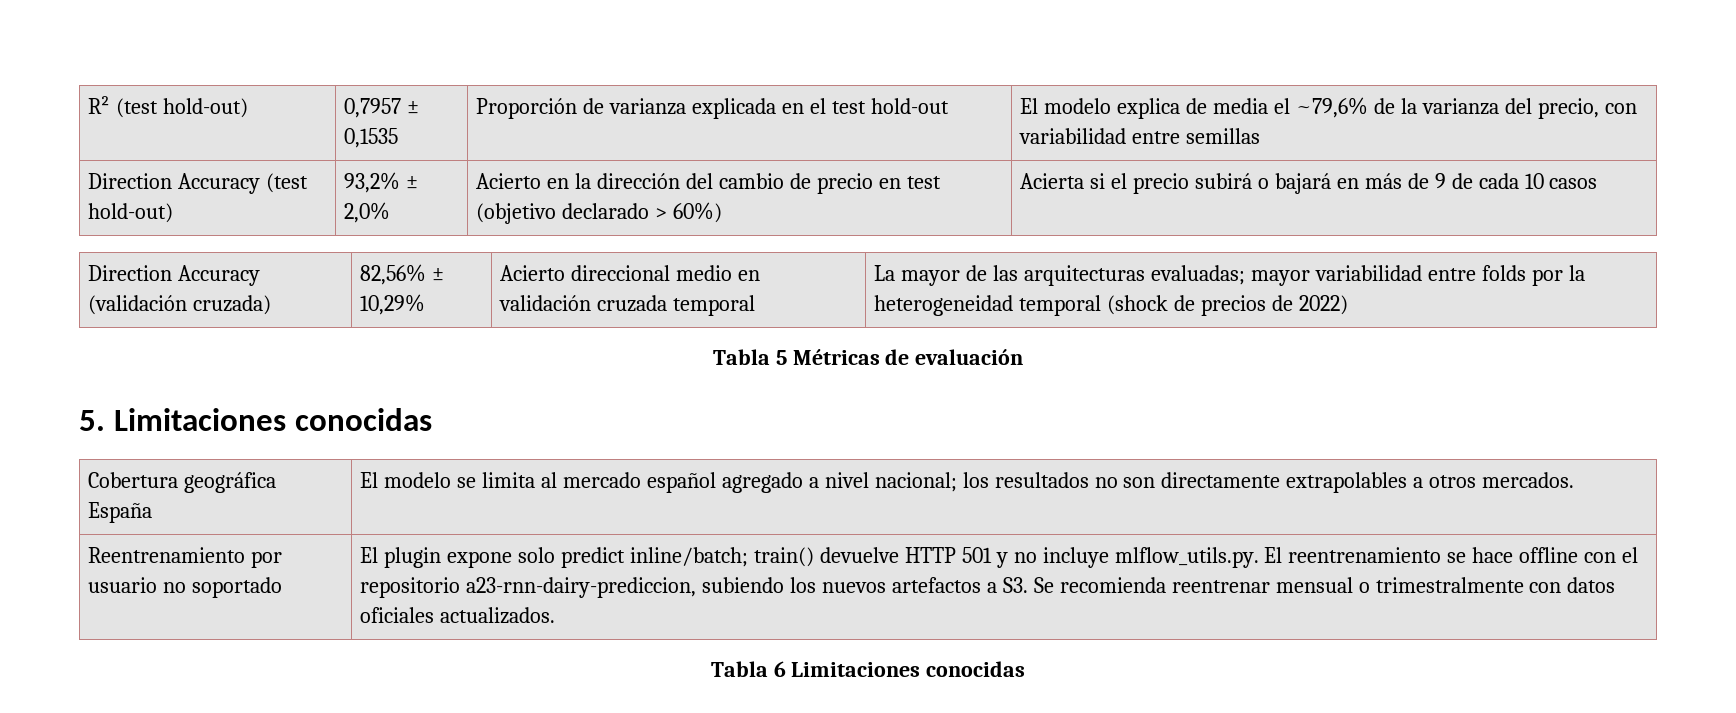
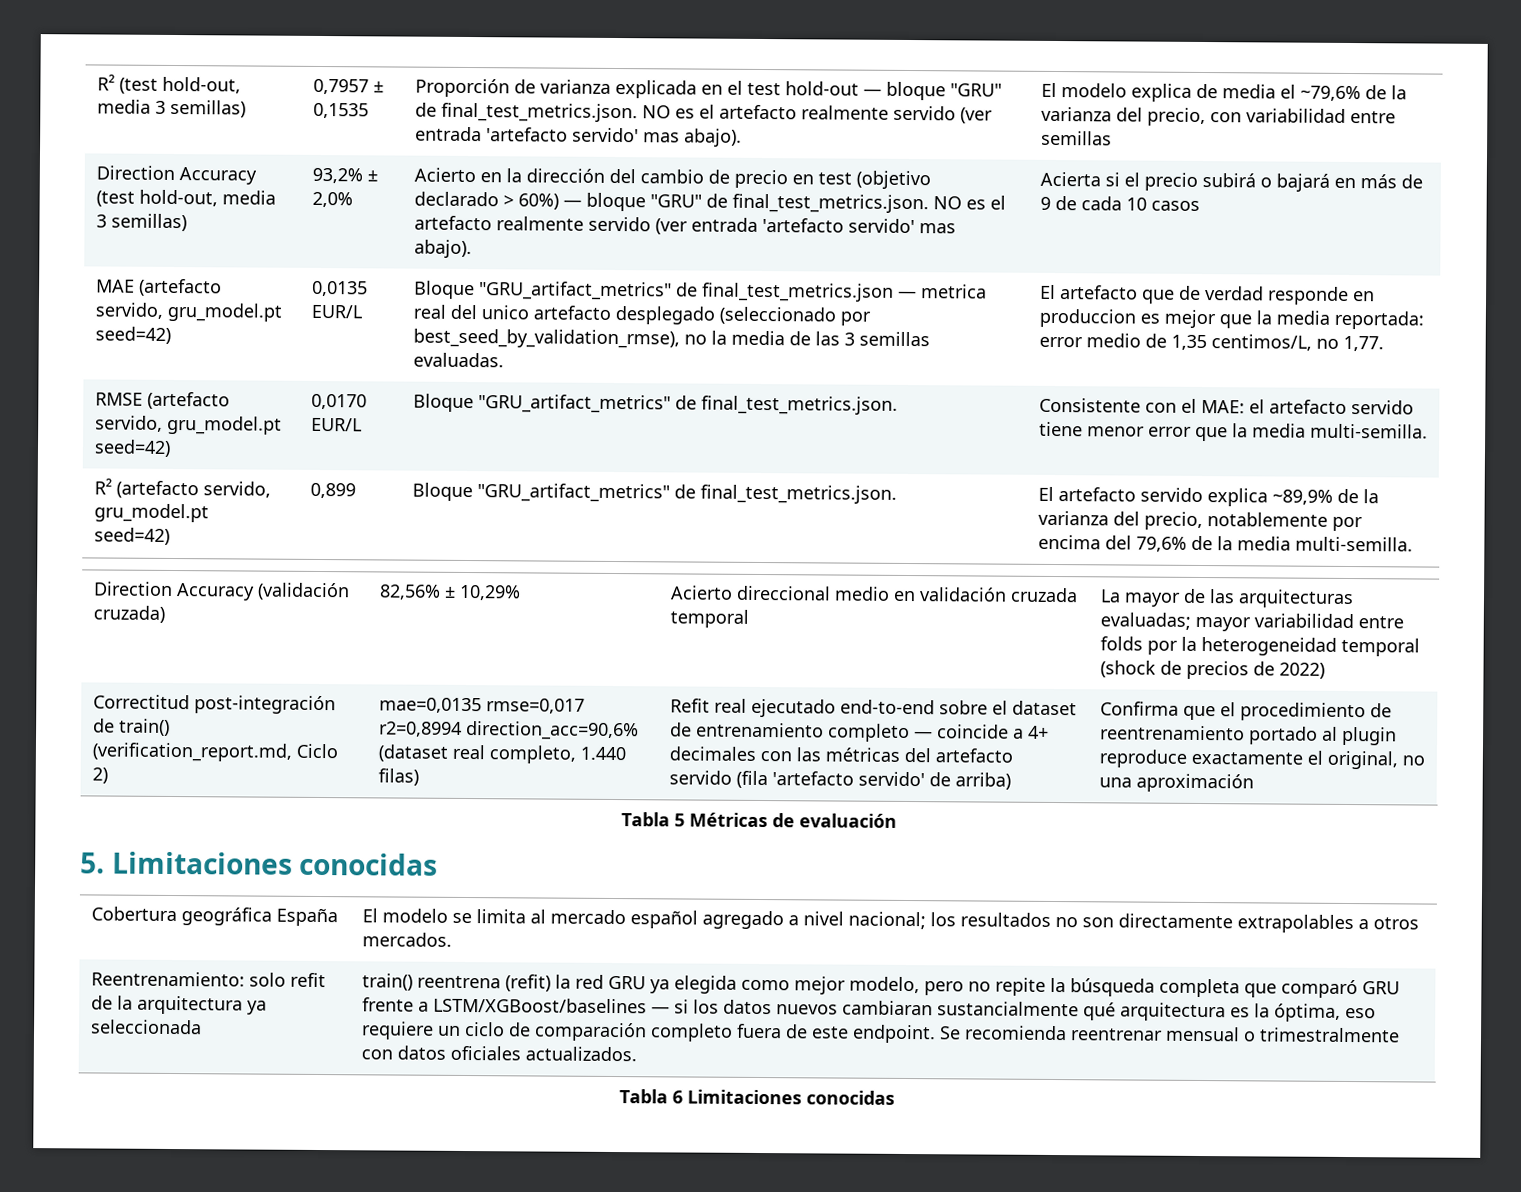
- R² (test hold-out)
+ R² (test hold-out, media 3 semillas)
- Proporción de varianza explicada en el test hold-out
+ Proporción de varianza explicada en el test hold-out — bloque "GRU" de final_test_metrics.json. NO es el artefacto realmente servido (ver entrada 'artefacto servido' mas abajo).
- Direction Accuracy (test hold-out)
+ Direction Accuracy (test hold-out, media 3 semillas)
- Acierto en la dirección del cambio de precio en test (objetivo declarado > 60%)
+ Acierto en la dirección del cambio de precio en test (objetivo declarado > 60%) — bloque "GRU" de final_test_metrics.json. NO es el artefacto realmente servido (ver entrada 'artefacto servido' mas abajo).
+ MAE (artefacto servido, gru_model.pt seed=42) | 0,0135 EUR/L | Bloque "GRU_artifact_metrics" de final_test_metrics.json — metrica real del unico artefacto desplegado (seleccionado por best_seed_by_validation_rmse), no la media de las 3 semillas evaluadas. | El artefacto que de verdad responde en produccion es mejor que la media reportada: error medio de 1,35 centimos/L, no 1,77.
+ RMSE (artefacto servido, gru_model.pt seed=42) | 0,0170 EUR/L | Bloque "GRU_artifact_metrics" de final_test_metrics.json. | Consistente con el MAE: el artefacto servido tiene menor error que la media multi-semilla.
+ R² (artefacto servido, gru_model.pt seed=42) | 0,899 | Bloque "GRU_artifact_metrics" de final_test_metrics.json. | El artefacto servido explica ~89,9% de la varianza del precio, notablemente por encima del 79,6% de la media multi-semilla.
+ Correctitud post-integración de train() (verification_report.md, Ciclo 2) | mae=0,0135 rmse=0,017 r2=0,8994 direction_acc=90,6% (dataset real completo, 1.440 filas) | Refit real ejecutado end-to-end sobre el dataset de entrenamiento completo — coincide a 4+ decimales con las métricas del artefacto servido (fila 'artefacto servido' de arriba) | Confirma que el procedimiento de reentrenamiento portado al plugin reproduce exactamente el original, no una aproximación
- Reentrenamiento por usuario no soportado | El plugin expone solo predict inline/batch; train() devuelve HTTP 501 y no incluye mlflow_utils.py. El reentrenamiento se hace offline con el repositorio a23-rnn-dairy-prediccion, subiendo los nuevos artefactos a S3. Se recomienda reentrenar mensual o trimestralmente con datos oficiales actualizados.
+ Reentrenamiento: solo refit de la arquitectura ya seleccionada | train() reentrena (refit) la red GRU ya elegida como mejor modelo, pero no repite la búsqueda completa que comparó GRU frente a LSTM/XGBoost/baselines — si los datos nuevos cambiaran sustancialmente qué arquitectura es la óptima, eso requiere un ciclo de comparación completo fuera de este endpoint. Se recomienda reentrenar mensual o trimestralmente con datos oficiales actualizados.

